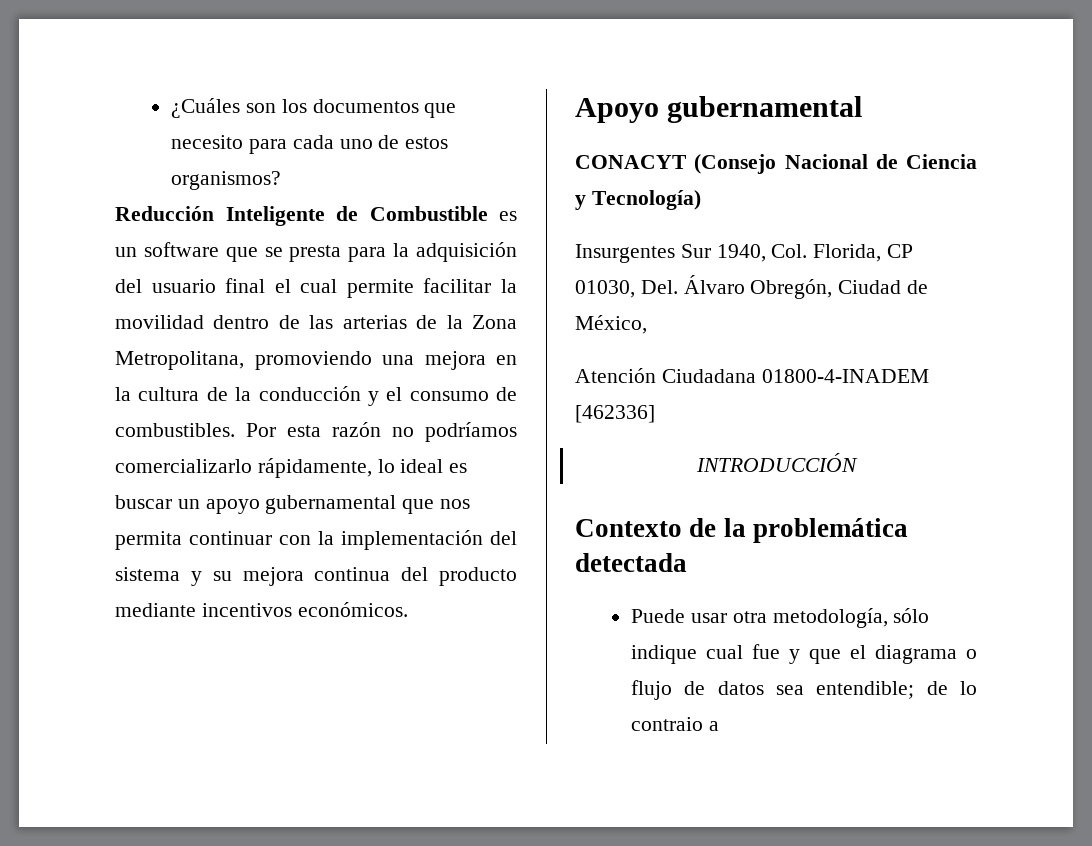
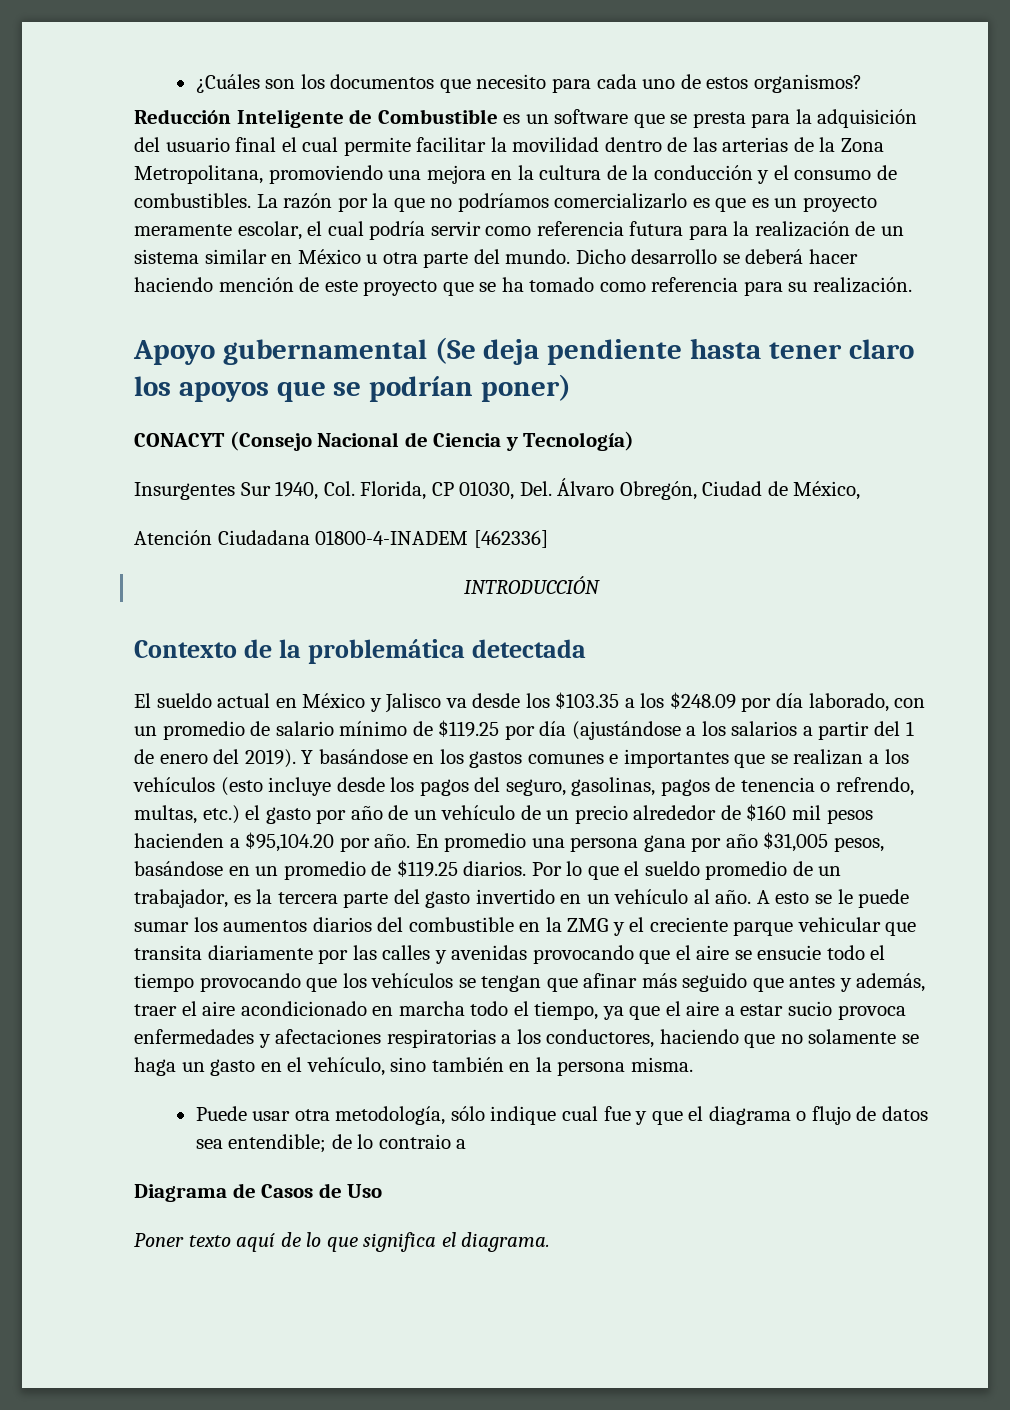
- Por esta razón no podríamos comercializarlo rápidamente, lo ideal es buscar un apoyo gubernamental que nos permita continuar con la implementación del sistema y su mejora continua del producto mediante incentivos económicos.
- Apoyo gubernamental
+ La razón por la que no podríamos comercializarlo es que es un proyecto meramente escolar, el cual podría servir como referencia futura para la realización de un sistema similar en México u otra parte del mundo. Dicho desarrollo se deberá hacer haciendo mención de este proyecto que se ha tomado como referencia para su realización.
+ Apoyo gubernamental (Se deja pendiente hasta tener claro los apoyos que se podrían poner)
+ El sueldo actual en México y Jalisco va desde los $103.35 a los $248.09 por día laborado, con un promedio de salario mínimo de $119.25 por día (ajustándose a los salarios a partir del 1 de enero del 2019). Y basándose en los gastos comunes e importantes que se realizan a los vehículos (esto incluye desde los pagos del seguro, gasolinas, pagos de tenencia o refrendo, multas, etc.) el gasto por año de un vehículo de un precio alrededor de $160 mil pesos hacienden a $95,104.20 por año. En promedio una persona gana por año $31,005 pesos, basándose en un promedio de $119.25 diarios. Por lo que el sueldo promedio de un trabajador, es la tercera parte del gasto invertido en un vehículo al año. A esto se le puede sumar los aumentos diarios del combustible en la ZMG y el creciente parque vehicular que transita diariamente por las calles y avenidas provocando que el aire se ensucie todo el tiempo provocando que los vehículos se tengan que afinar más seguido que antes y además, traer el aire acondicionado en marcha todo el tiempo, ya que el aire a estar sucio provoca enfermedades y afectaciones respiratorias a los conductores, haciendo que no solamente se haga un gasto en el vehículo, sino también en la persona misma.
+ Diagrama de Casos de Uso
+ Poner texto aquí de lo que significa el diagrama.

